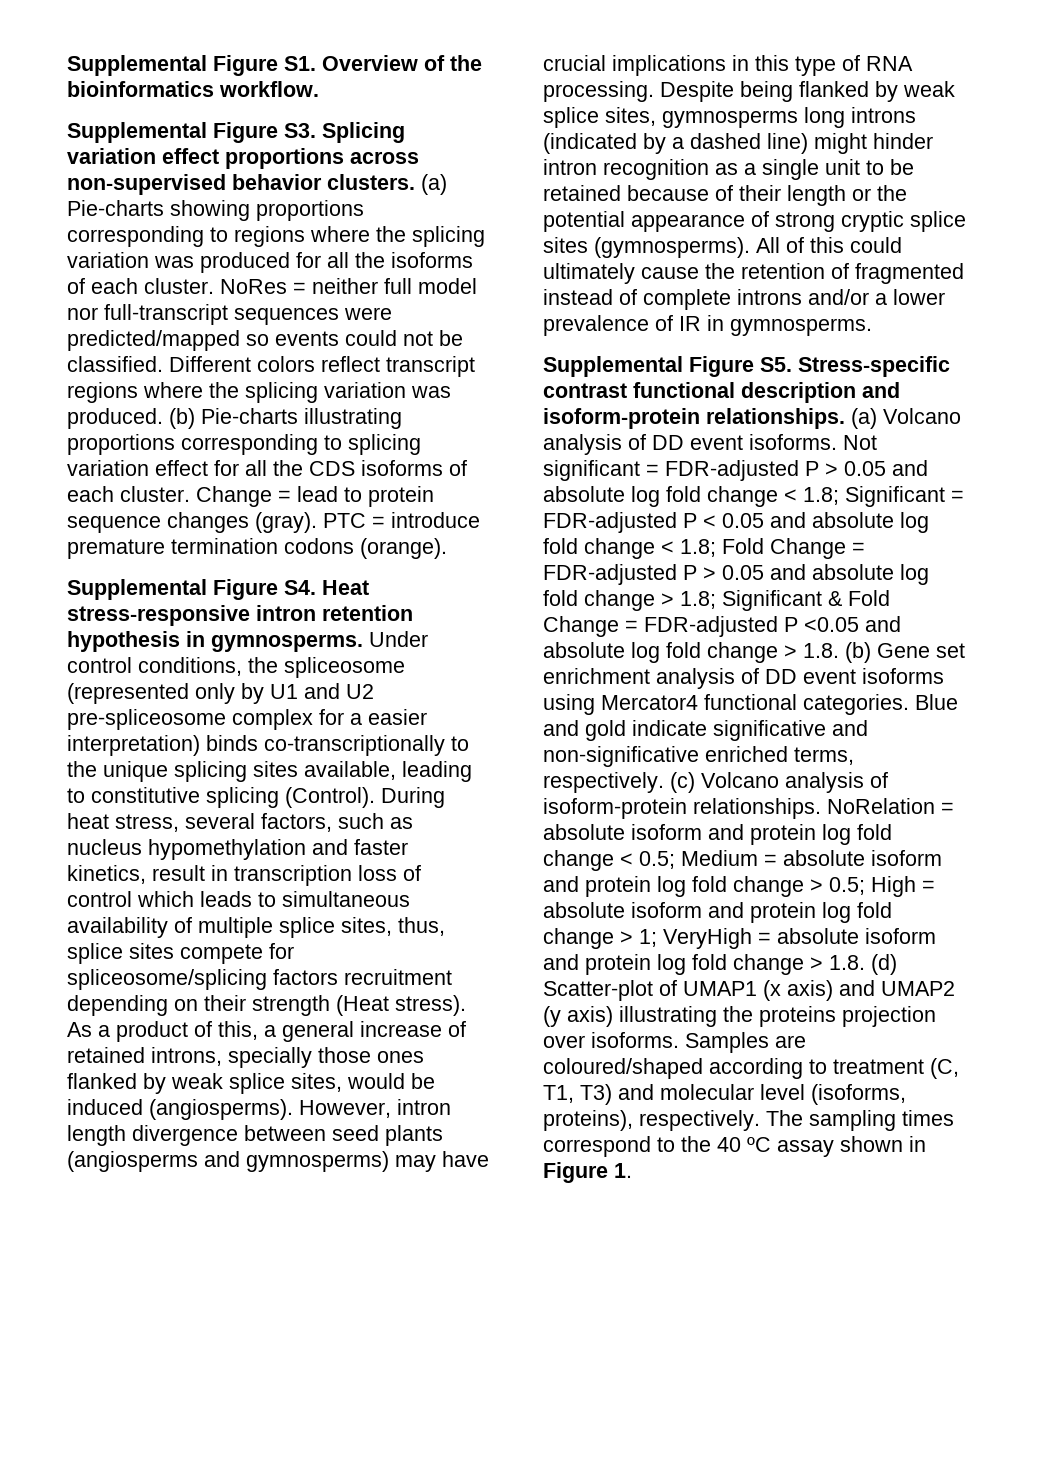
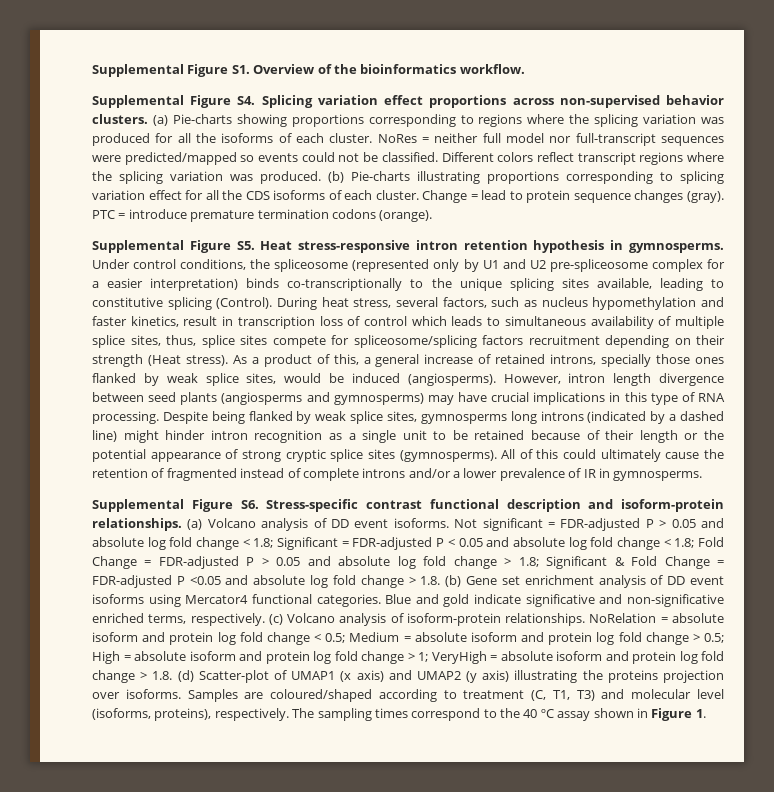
- Supplemental Figure S3. Splicing variation effect proportions across non-supervised behavior clusters.
+ Supplemental Figure S4. Splicing variation effect proportions across non-supervised behavior clusters.
- Supplemental Figure S4. Heat stress-responsive intron retention hypothesis in gymnosperms.
+ Supplemental Figure S5. Heat stress-responsive intron retention hypothesis in gymnosperms.
- Supplemental Figure S5. Stress-specific contrast functional description and isoform-protein relationships.
+ Supplemental Figure S6. Stress-specific contrast functional description and isoform-protein relationships.

